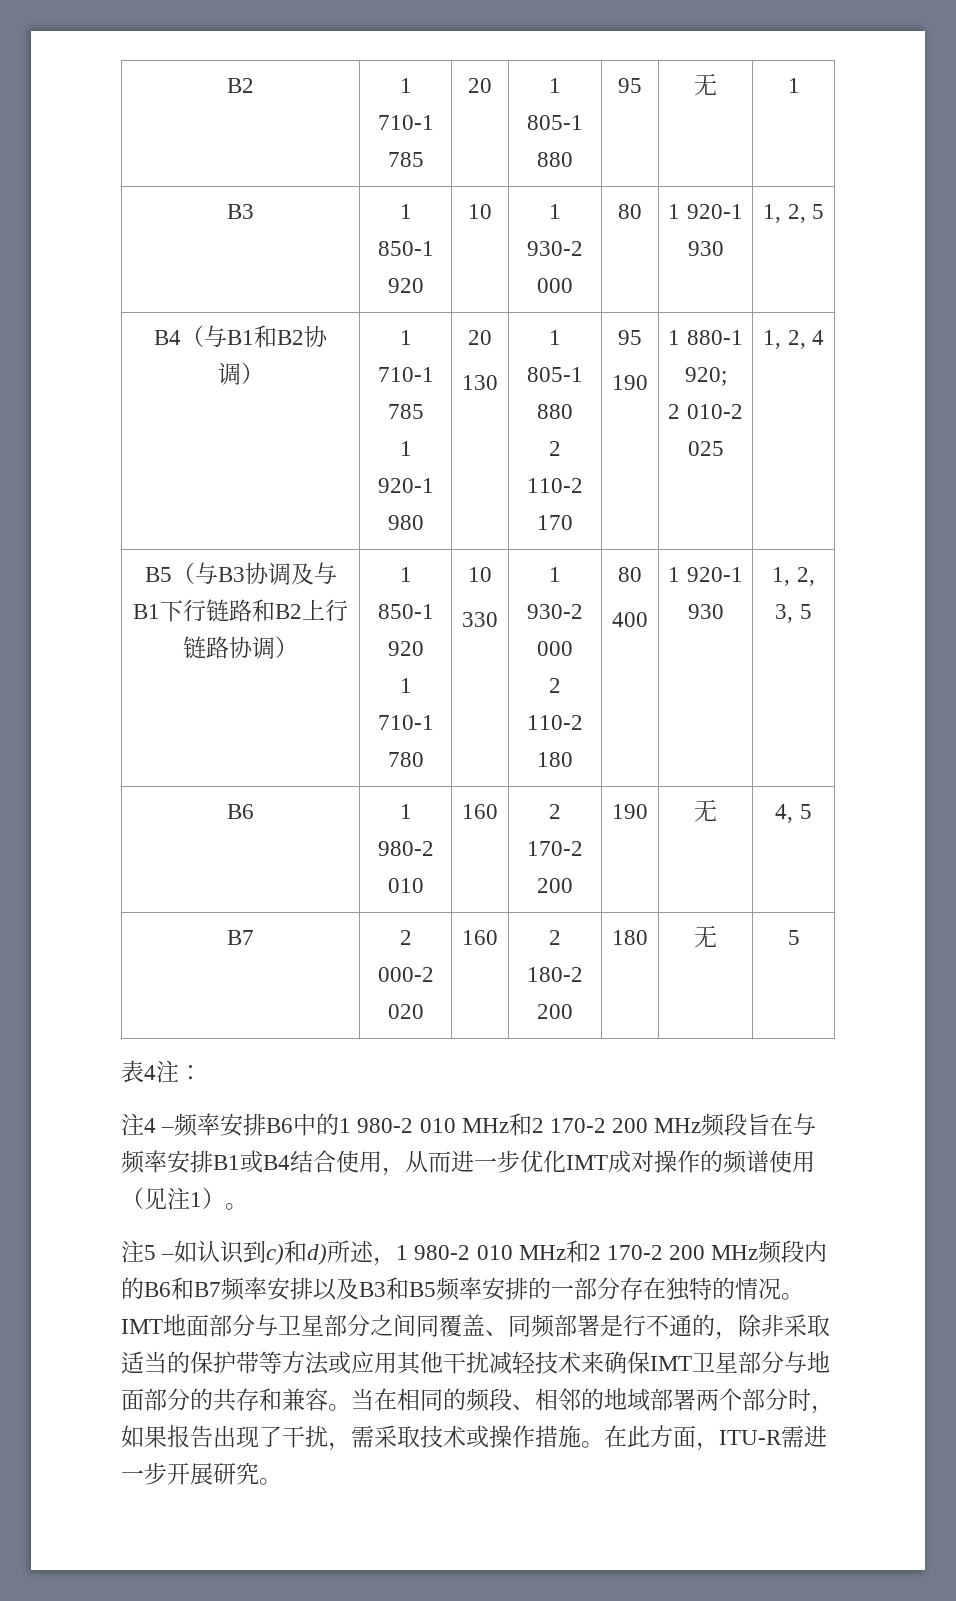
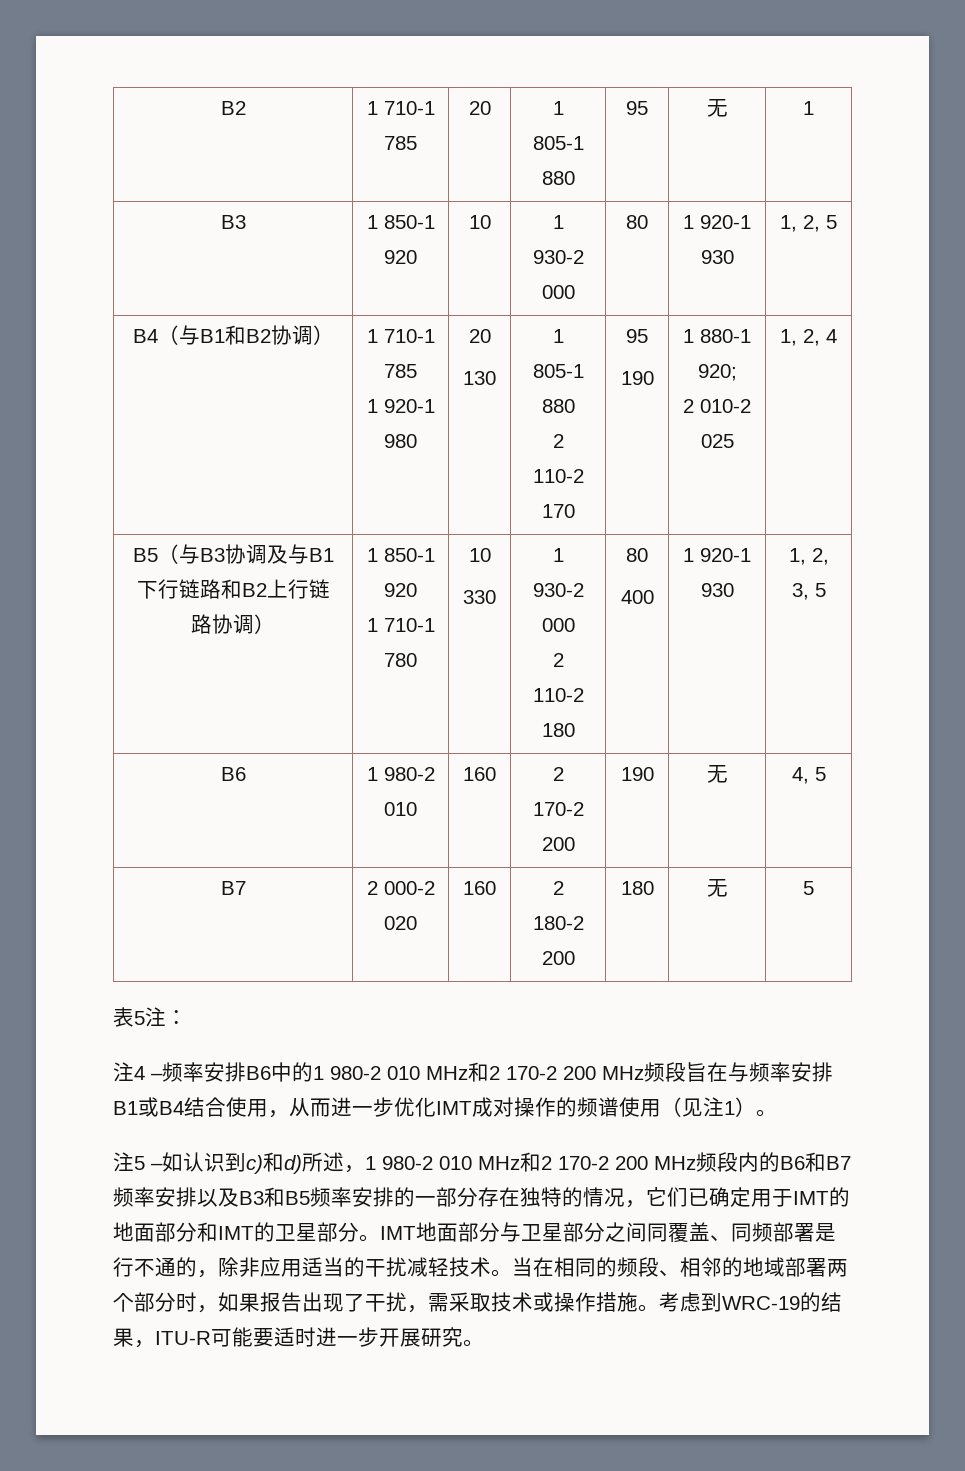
- 表4注：
+ 表5注：
- 注5 –如认识到c)和d)所述，1 980-2 010 MHz和2 170-2 200 MHz频段内的B6和B7频率安排以及B3和B5频率安排的一部分存在独特的情况。
+ 注5 –如认识到c)和d)所述，1 980-2 010 MHz和2 170-2 200 MHz频段内的B6和B7频率安排以及B3和B5频率安排的一部分存在独特的情况，它们已确定用于IMT的地面部分和IMT的卫星部分。
- IMT地面部分与卫星部分之间同覆盖、同频部署是行不通的，除非采取适当的保护带等方法或应用其他干扰减轻技术来确保IMT卫星部分与地面部分的共存和兼容。
+ IMT地面部分与卫星部分之间同覆盖、同频部署是行不通的，除非应用适当的干扰减轻技术。
- 在此方面，ITU-R需进一步开展研究。
+ 考虑到WRC-19的结果，ITU-R可能要适时进一步开展研究。

